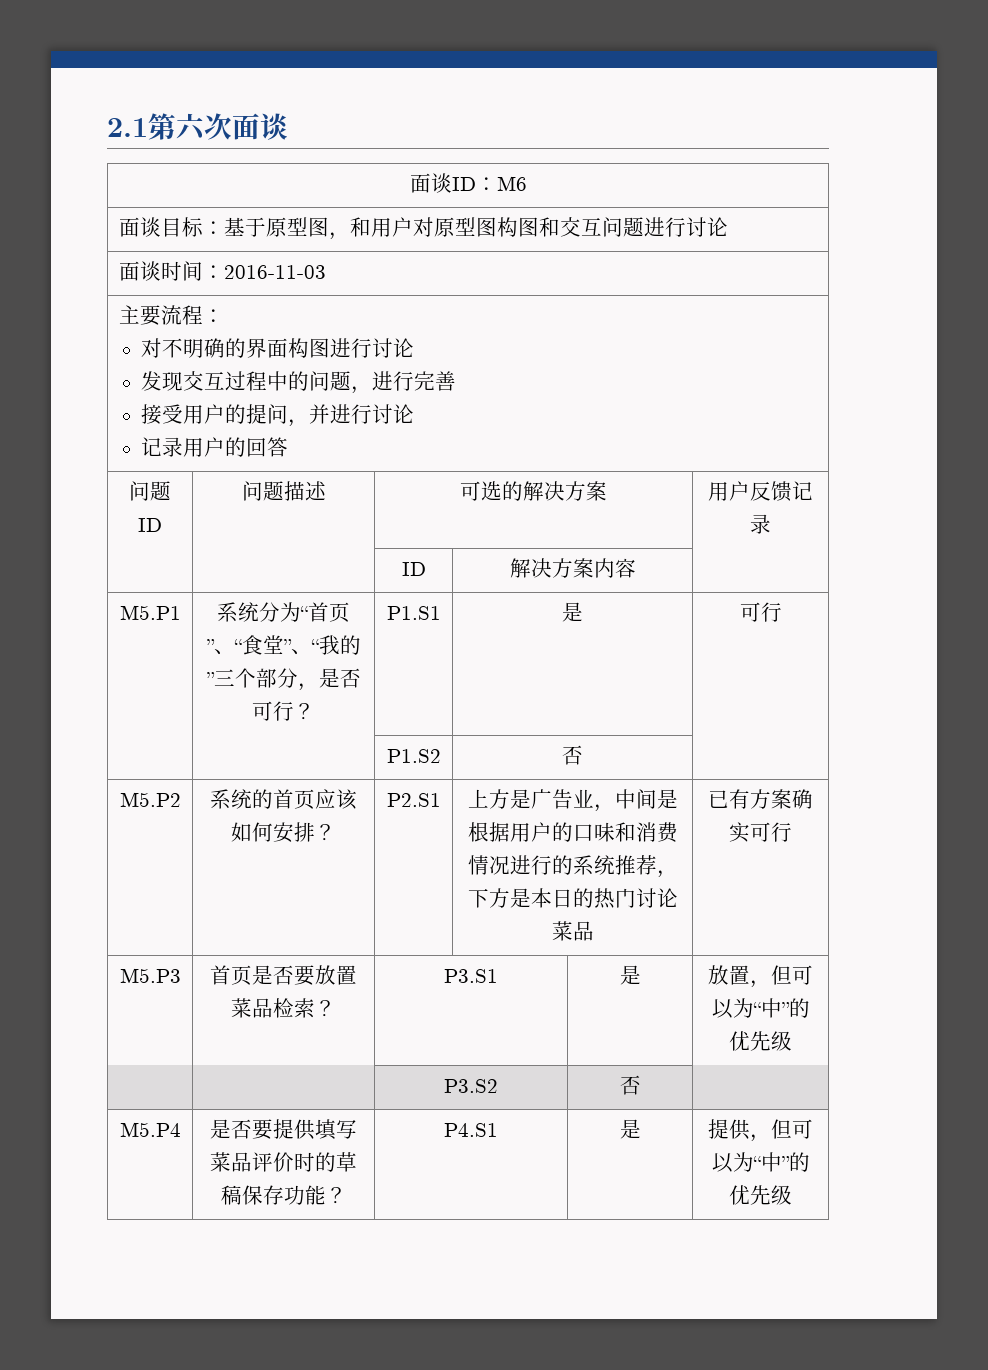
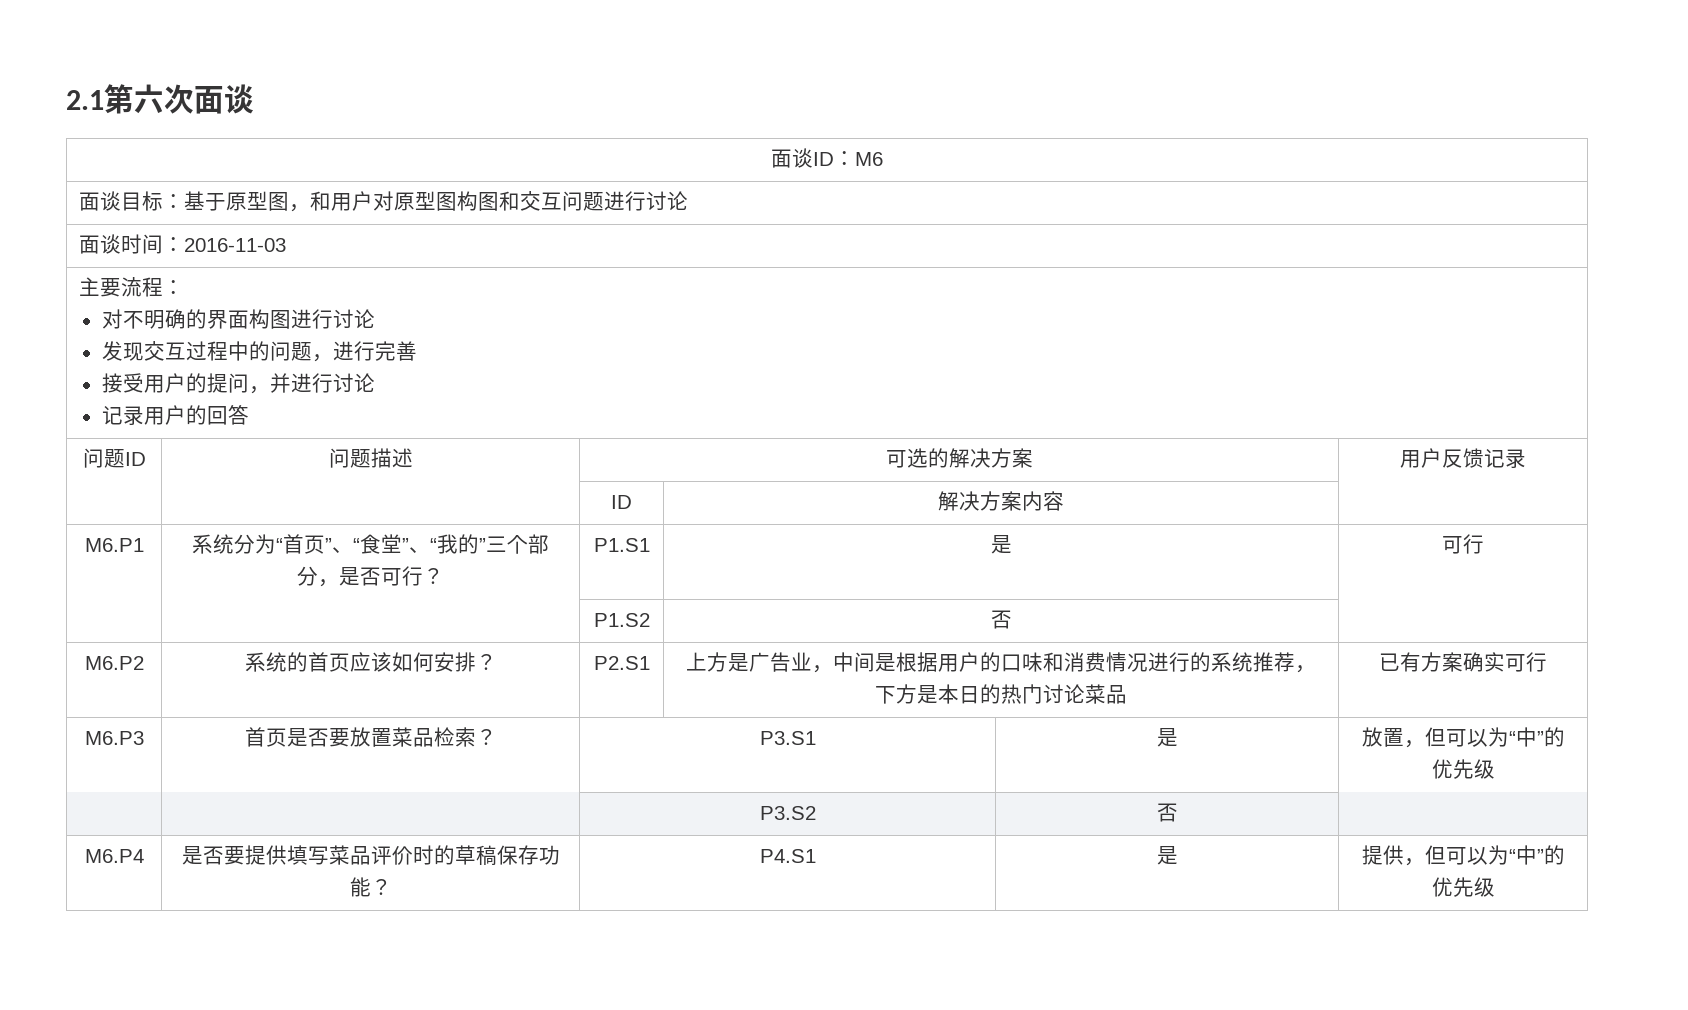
- M5.P1 | 系统分为“首页”、“食堂”、“我的”三个部分，是否可行？ | P1.S1 | 是 | 可行
+ M6.P1 | 系统分为“首页”、“食堂”、“我的”三个部分，是否可行？ | P1.S1 | 是 | 可行
- M5.P2 | 系统的首页应该如何安排？ | P2.S1 | 上方是广告业，中间是根据用户的口味和消费情况进行的系统推荐，下方是本日的热门讨论菜品 | 已有方案确实可行
+ M6.P2 | 系统的首页应该如何安排？ | P2.S1 | 上方是广告业，中间是根据用户的口味和消费情况进行的系统推荐，下方是本日的热门讨论菜品 | 已有方案确实可行
- M5.P3 | 首页是否要放置菜品检索？ | P3.S1 | 是 | 放置，但可以为“中”的优先级
+ M6.P3 | 首页是否要放置菜品检索？ | P3.S1 | 是 | 放置，但可以为“中”的优先级
- M5.P4 | 是否要提供填写菜品评价时的草稿保存功能？ | P4.S1 | 是 | 提供，但可以为“中”的优先级
+ M6.P4 | 是否要提供填写菜品评价时的草稿保存功能？ | P4.S1 | 是 | 提供，但可以为“中”的优先级

